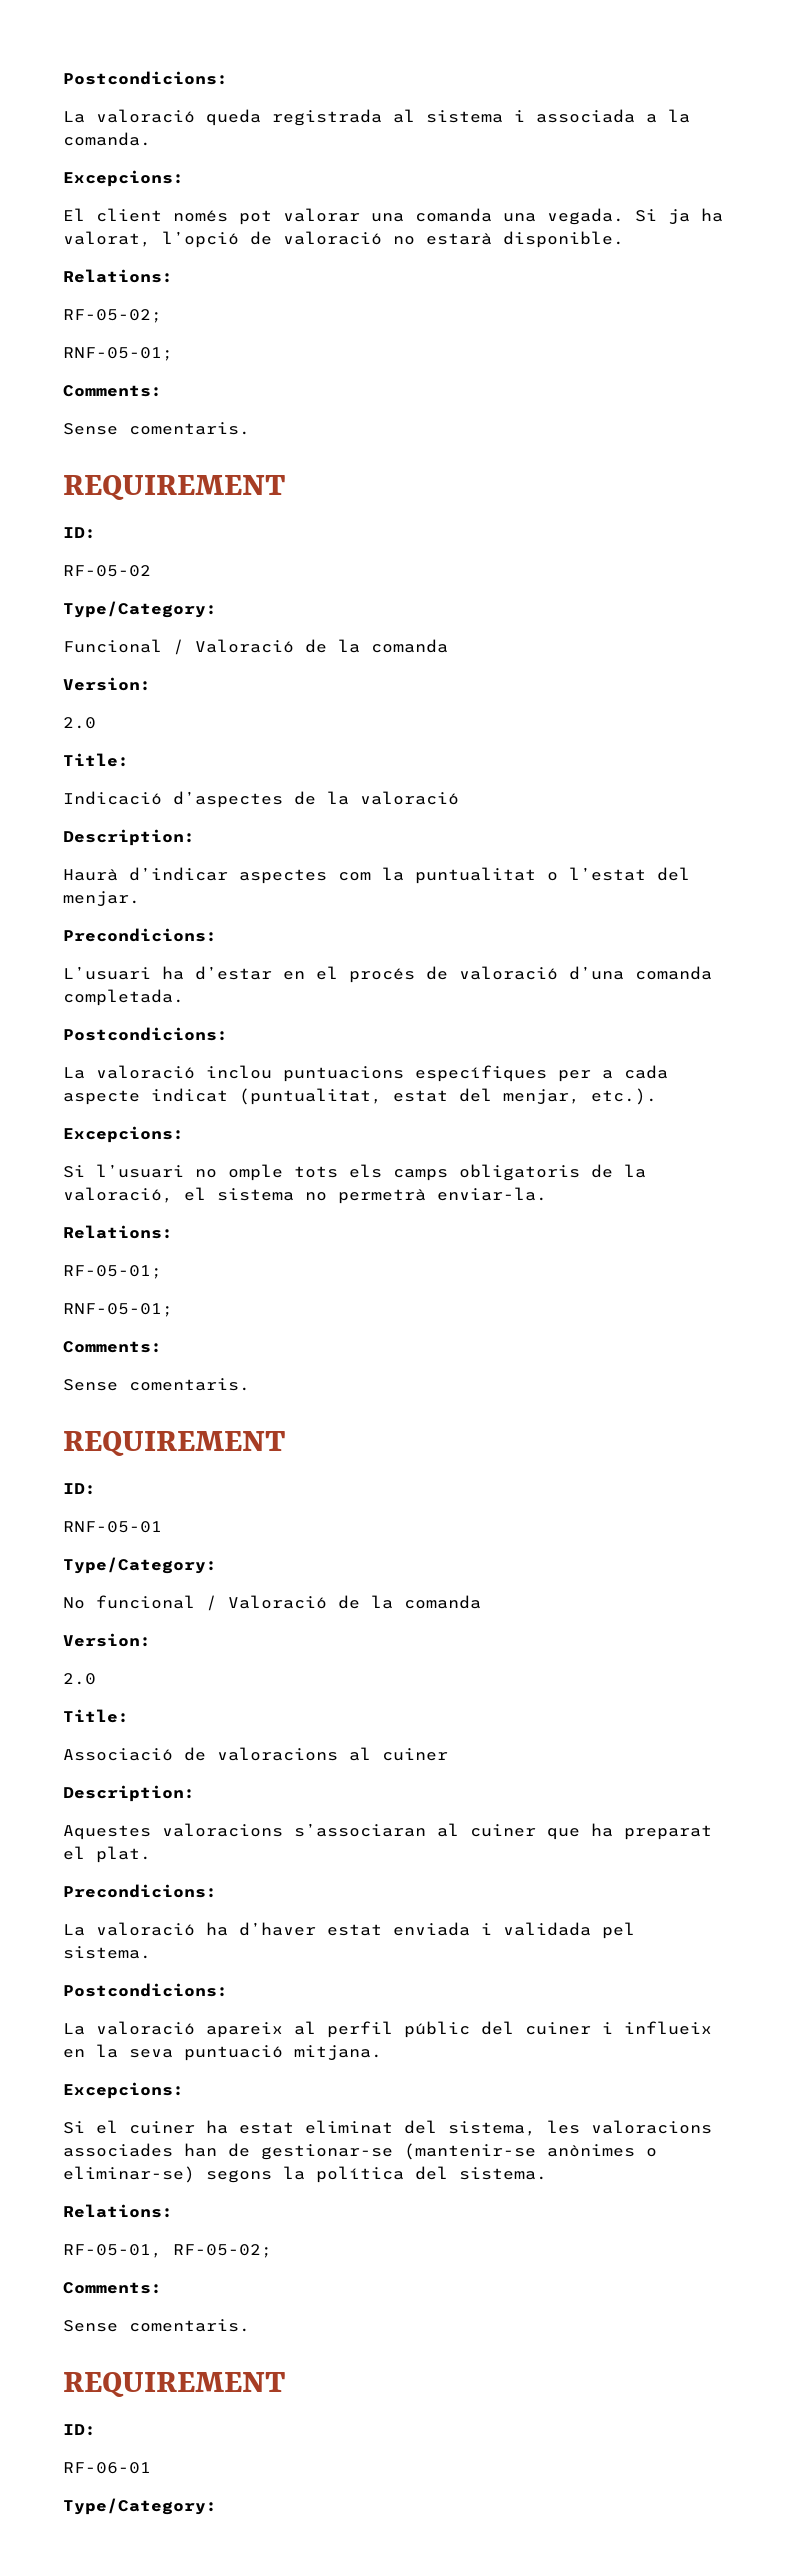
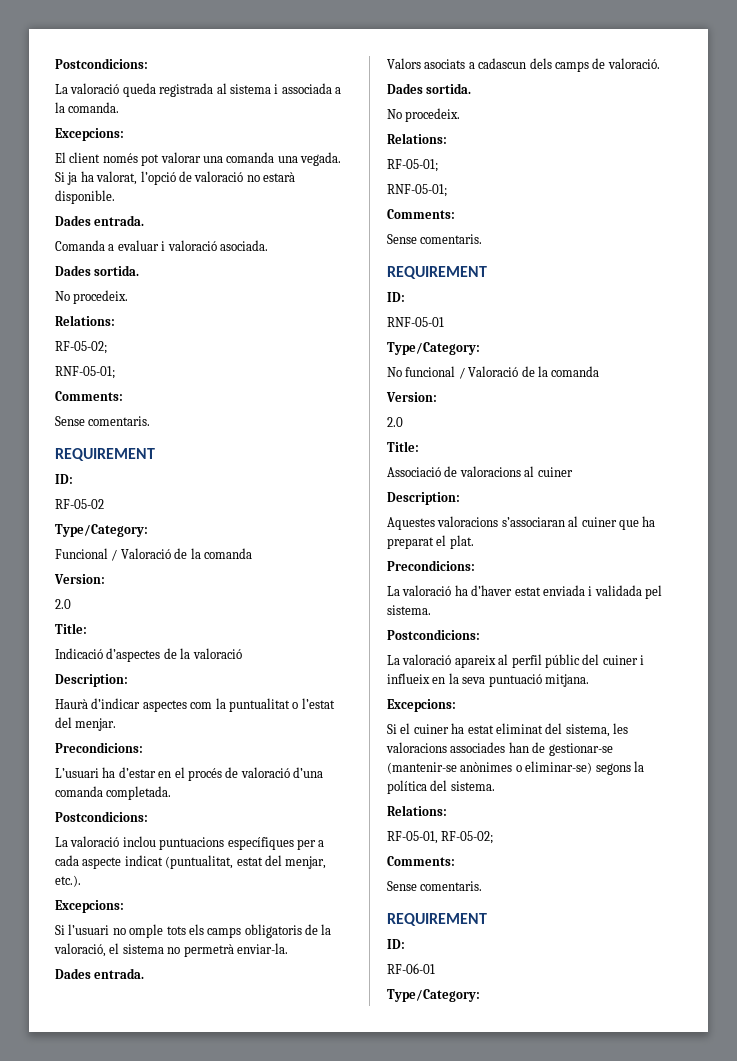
  Si ja ha valorat, l’opció de valoració no estarà disponible.
+ Dades entrada.
+ Comanda a evaluar i valoració asociada.
+ Dades sortida.
+ No procedeix.
  Si l’usuari no omple tots els camps obligatoris de la valoració, el sistema no permetrà enviar-la.
+ Dades entrada.
+ Valors asociats a cadascun dels camps de valoració.
+ Dades sortida.
+ No procedeix.

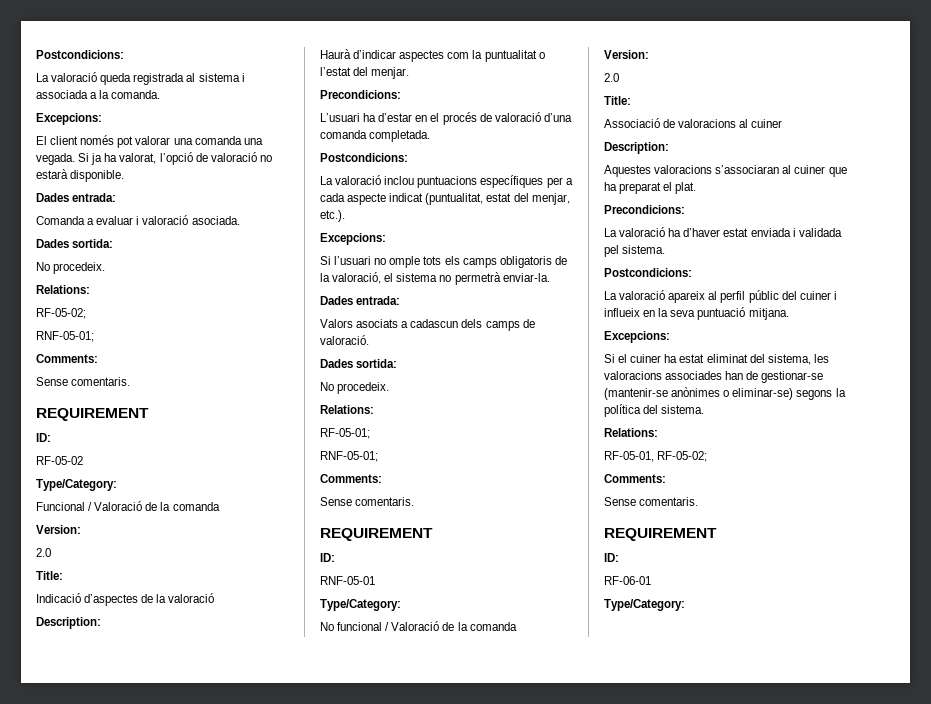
  Si ja ha valorat, l’opció de valoració no estarà disponible.
- Dades entrada.
+ Dades entrada:
  Comanda a evaluar i valoració asociada.
- Dades sortida.
+ Dades sortida:
  Si l’usuari no omple tots els camps obligatoris de la valoració, el sistema no permetrà enviar-la.
- Dades entrada.
+ Dades entrada:
  Valors asociats a cadascun dels camps de valoració.
- Dades sortida.
+ Dades sortida:

